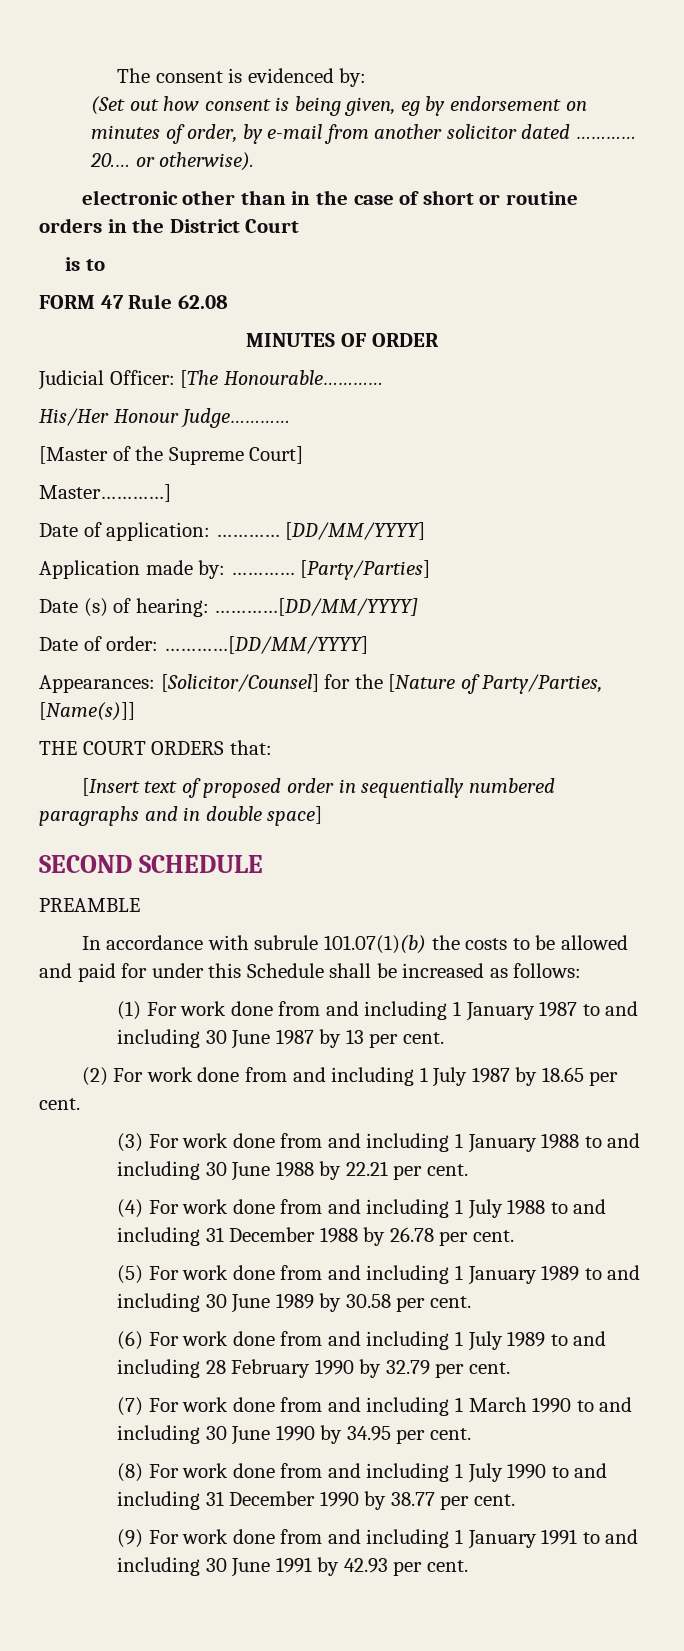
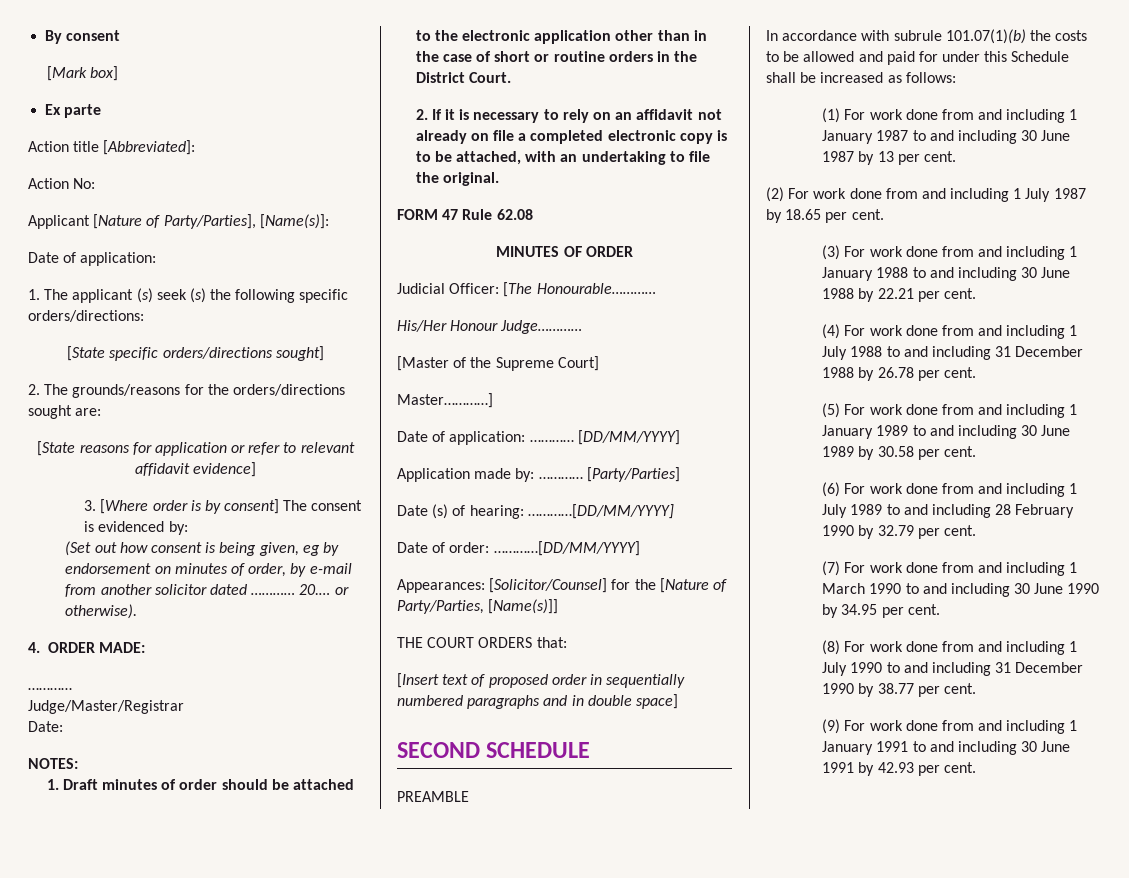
- The consent is evidenced by:
+ By consent
+ [Mark box]
+ Ex parte
+ Action title [Abbreviated]:
+ Action No:
+ Applicant [Nature of Party/Parties], [Name(s)]:
+ Date of application:
+ 1. The applicant (s) seek (s) the following specific orders/directions:
+ [State specific orders/directions sought]
+ 2. The grounds/reasons for the orders/directions sought are:
+ [State reasons for application or refer to relevant affidavit evidence]
+ 3. [Where order is by consent] The consent is evidenced by:
- electronic other than in the case of short or routine orders in the District Court
- is to
+ 4. ORDER MADE:
+ …………
+ Judge/Master/Registrar
+ Date:
+ NOTES:
+ 1. Draft minutes of order should be attached to the electronic application other than in the case of short or routine orders in the District Court.
+ 2. If it is necessary to rely on an affidavit not already on file a completed electronic copy is to be attached, with an undertaking to file the original.

